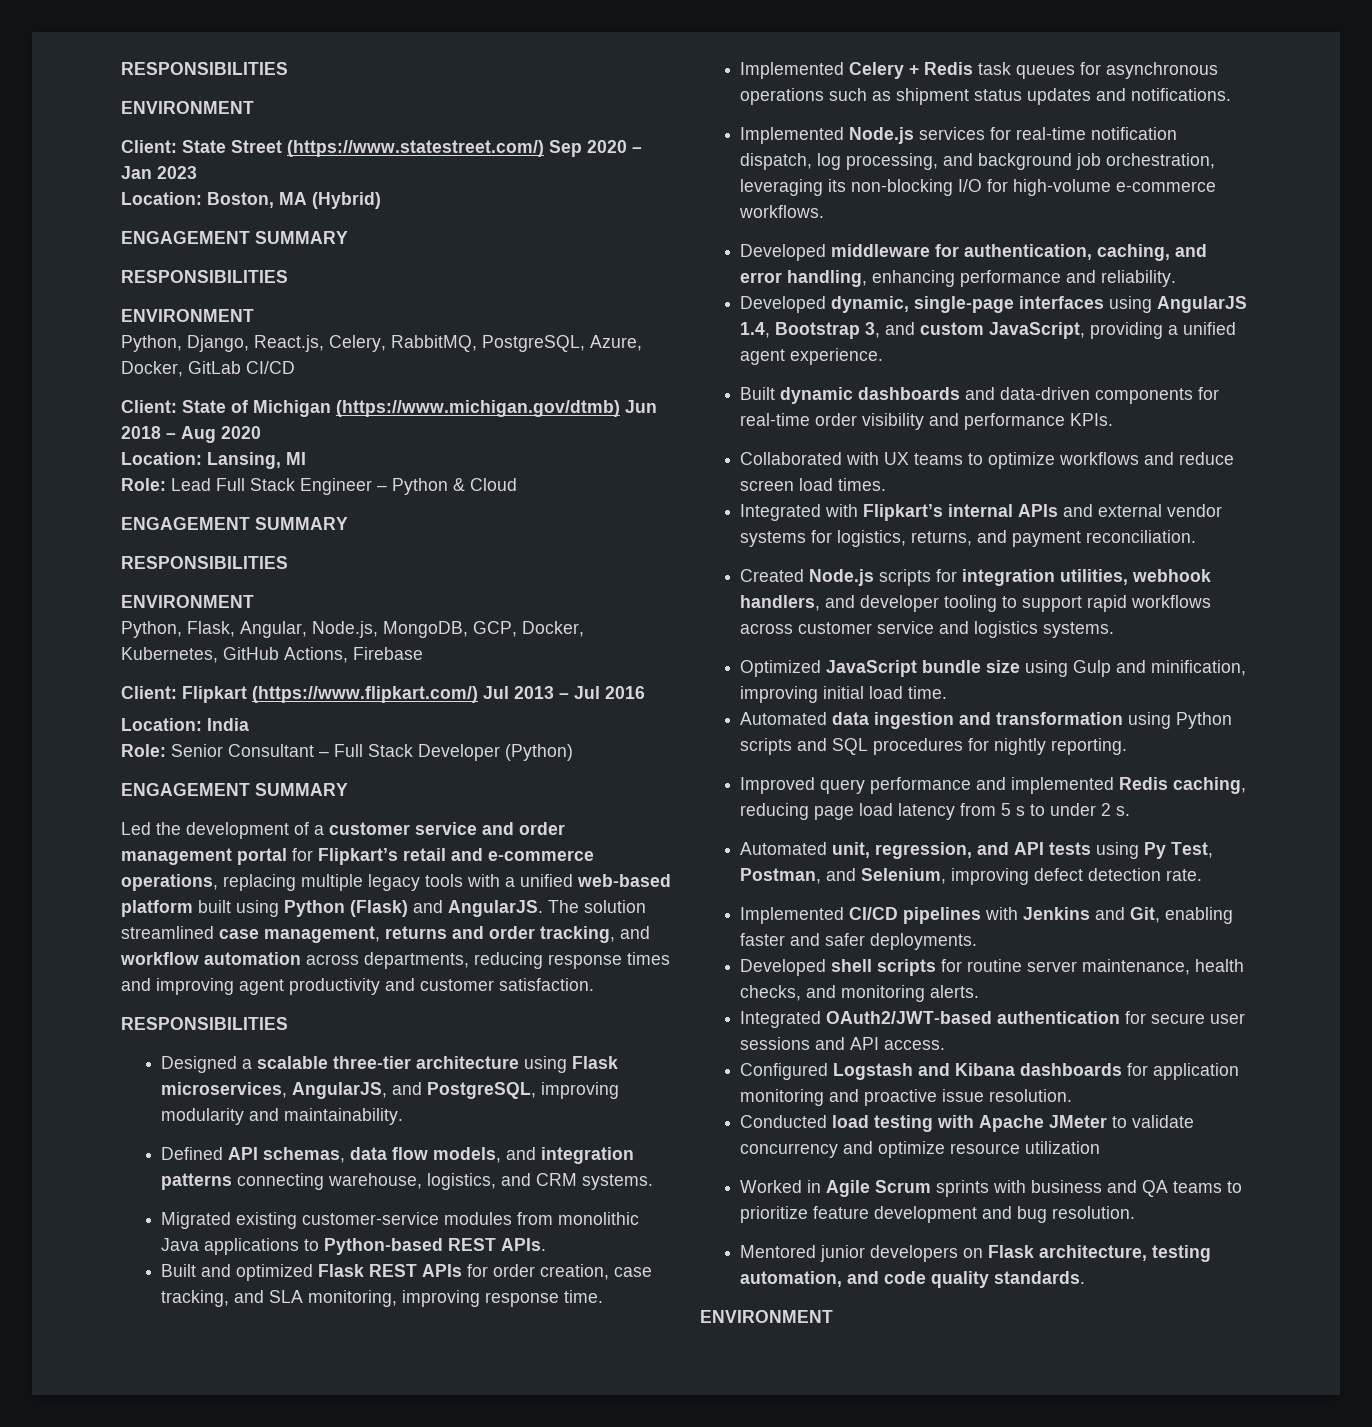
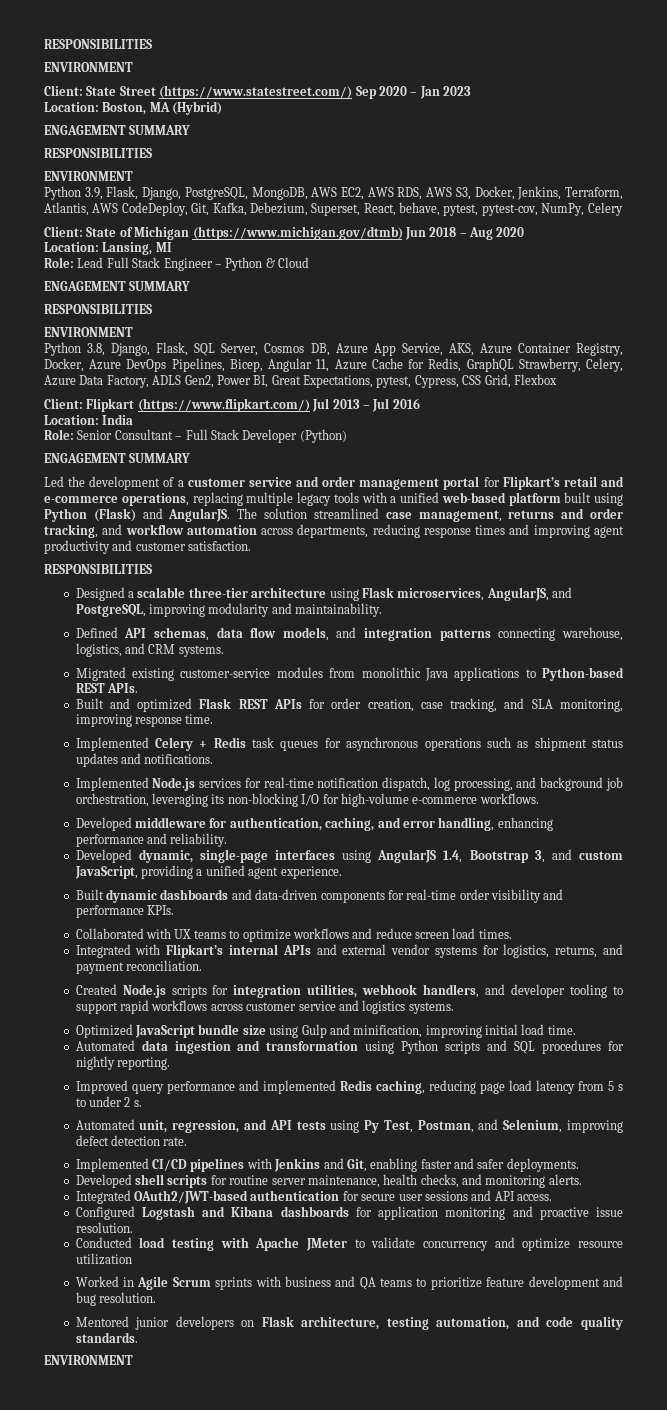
- Python, Django, React.js, Celery, RabbitMQ, PostgreSQL, Azure, Docker, GitLab CI/CD
+ Python 3.9, Flask, Django, PostgreSQL, MongoDB, AWS EC2, AWS RDS, AWS S3, Docker, Jenkins, Terraform, Atlantis, AWS CodeDeploy, Git, Kafka, Debezium, Superset, React, behave, pytest, pytest-cov, NumPy, Celery
- Python, Flask, Angular, Node.js, MongoDB, GCP, Docker, Kubernetes, GitHub Actions, Firebase
+ Python 3.8, Django, Flask, SQL Server, Cosmos DB, Azure App Service, AKS, Azure Container Registry, Docker, Azure DevOps Pipelines, Bicep, Angular 11, Azure Cache for Redis, GraphQL Strawberry, Celery, Azure Data Factory, ADLS Gen2, Power BI, Great Expectations, pytest, Cypress, CSS Grid, Flexbox

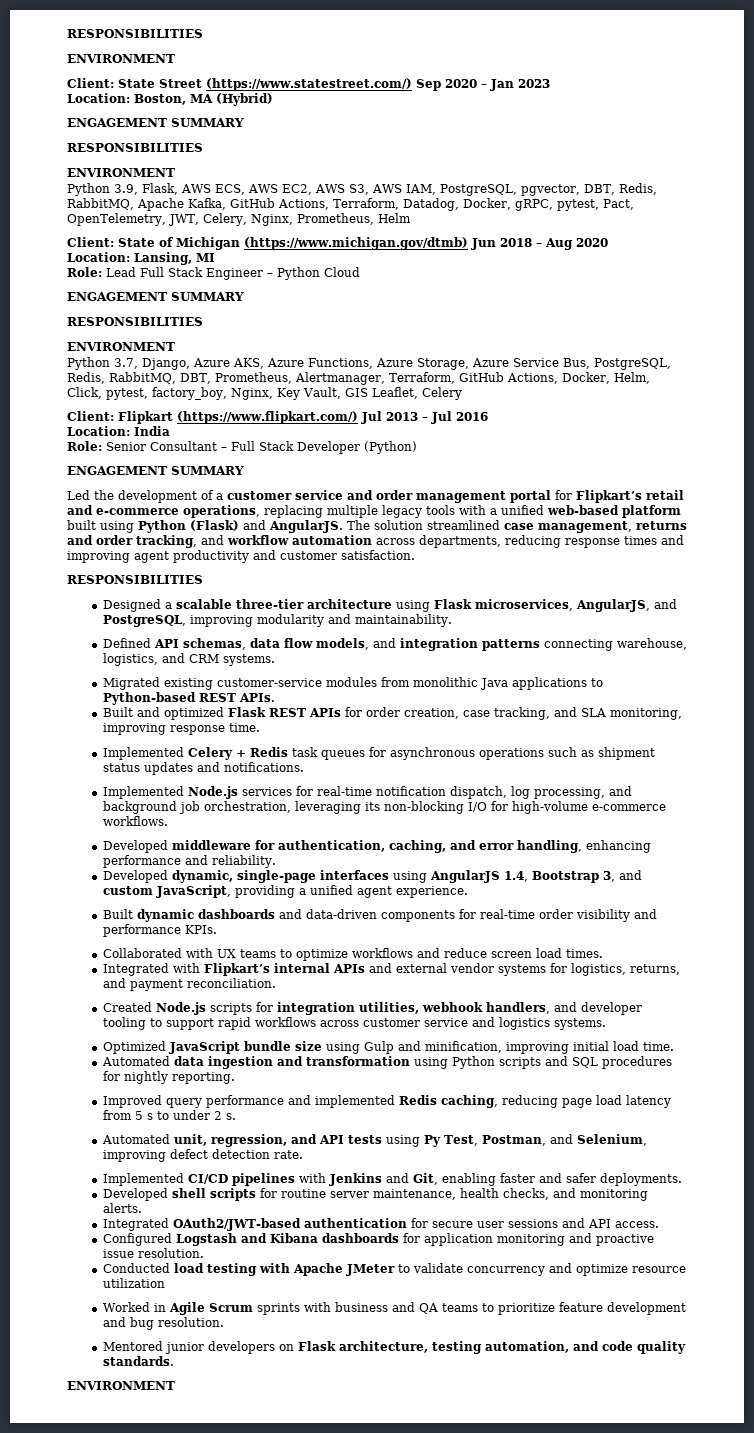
- Python 3.9, Flask, Django, PostgreSQL, MongoDB, AWS EC2, AWS RDS, AWS S3, Docker, Jenkins, Terraform, Atlantis, AWS CodeDeploy, Git, Kafka, Debezium, Superset, React, behave, pytest, pytest-cov, NumPy, Celery
+ Python 3.9, Flask, AWS ECS, AWS EC2, AWS S3, AWS IAM, PostgreSQL, pgvector, DBT, Redis, RabbitMQ, Apache Kafka, GitHub Actions, Terraform, Datadog, Docker, gRPC, pytest, Pact, OpenTelemetry, JWT, Celery, Nginx, Prometheus, Helm
- Role: Lead Full Stack Engineer – Python & Cloud
+ Role: Lead Full Stack Engineer – Python Cloud
- Python 3.8, Django, Flask, SQL Server, Cosmos DB, Azure App Service, AKS, Azure Container Registry, Docker, Azure DevOps Pipelines, Bicep, Angular 11, Azure Cache for Redis, GraphQL Strawberry, Celery, Azure Data Factory, ADLS Gen2, Power BI, Great Expectations, pytest, Cypress, CSS Grid, Flexbox
+ Python 3.7, Django, Azure AKS, Azure Functions, Azure Storage, Azure Service Bus, PostgreSQL, Redis, RabbitMQ, DBT, Prometheus, Alertmanager, Terraform, GitHub Actions, Docker, Helm, Click, pytest, factory_boy, Nginx, Key Vault, GIS Leaflet, Celery

